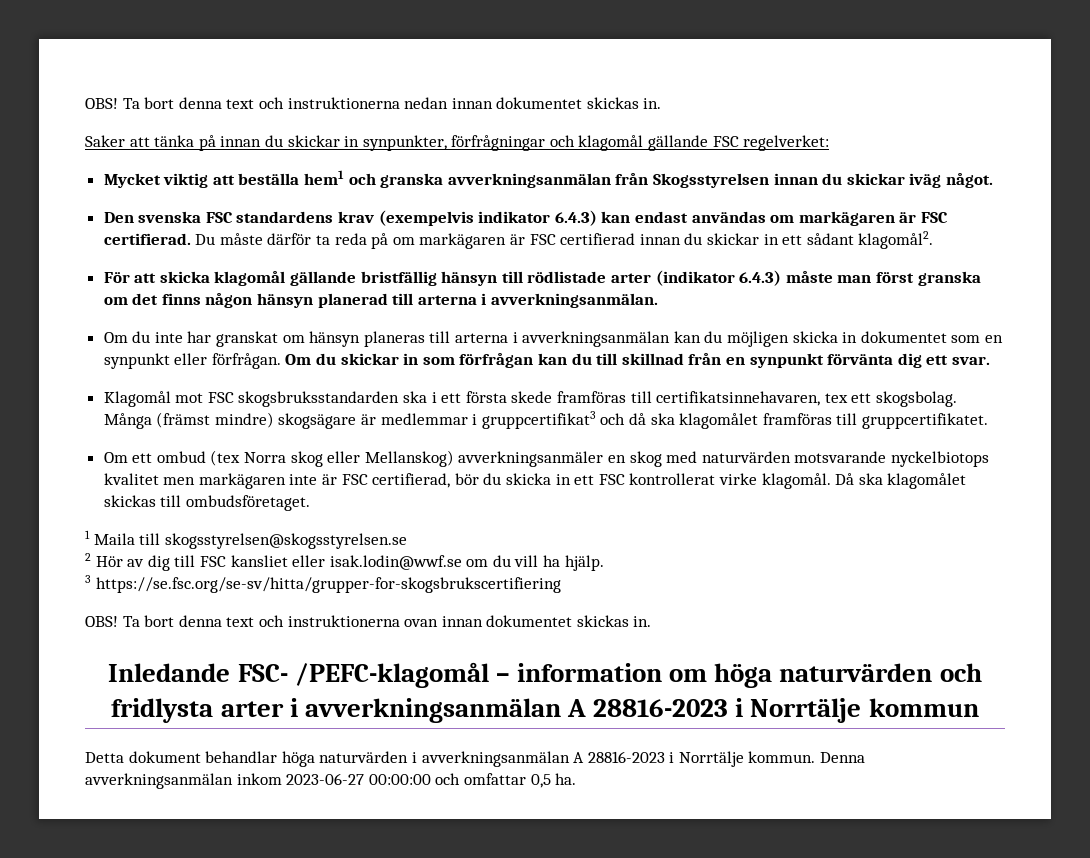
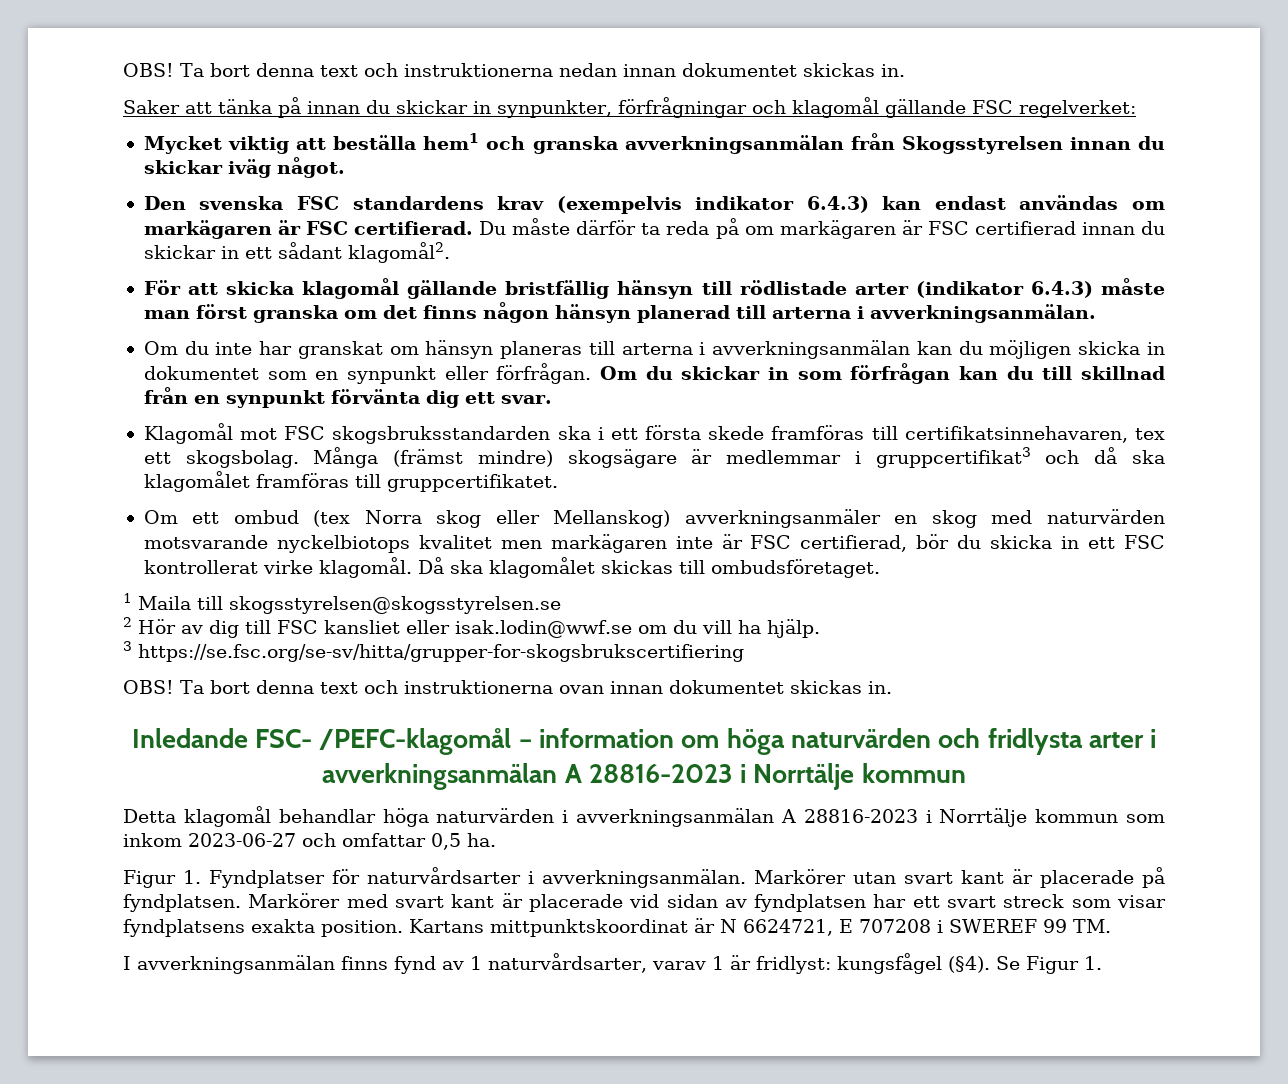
- Detta dokument behandlar höga naturvärden i avverkningsanmälan A 28816-2023 i Norrtälje kommun. Denna avverkningsanmälan inkom 2023-06-27 00:00:00 och omfattar 0,5 ha.
+ Detta klagomål behandlar höga naturvärden i avverkningsanmälan A 28816-2023 i Norrtälje kommun som inkom 2023-06-27 och omfattar 0,5 ha.
+ Figur 1. Fyndplatser för naturvårdsarter i avverkningsanmälan. Markörer utan svart kant är placerade på fyndplatsen. Markörer med svart kant är placerade vid sidan av fyndplatsen har ett svart streck som visar fyndplatsens exakta position. Kartans mittpunktskoordinat är N 6624721, E 707208 i SWEREF 99 TM.
+ I avverkningsanmälan finns fynd av 1 naturvårdsarter, varav 1 är fridlyst: kungsfågel (§4). Se Figur 1.

